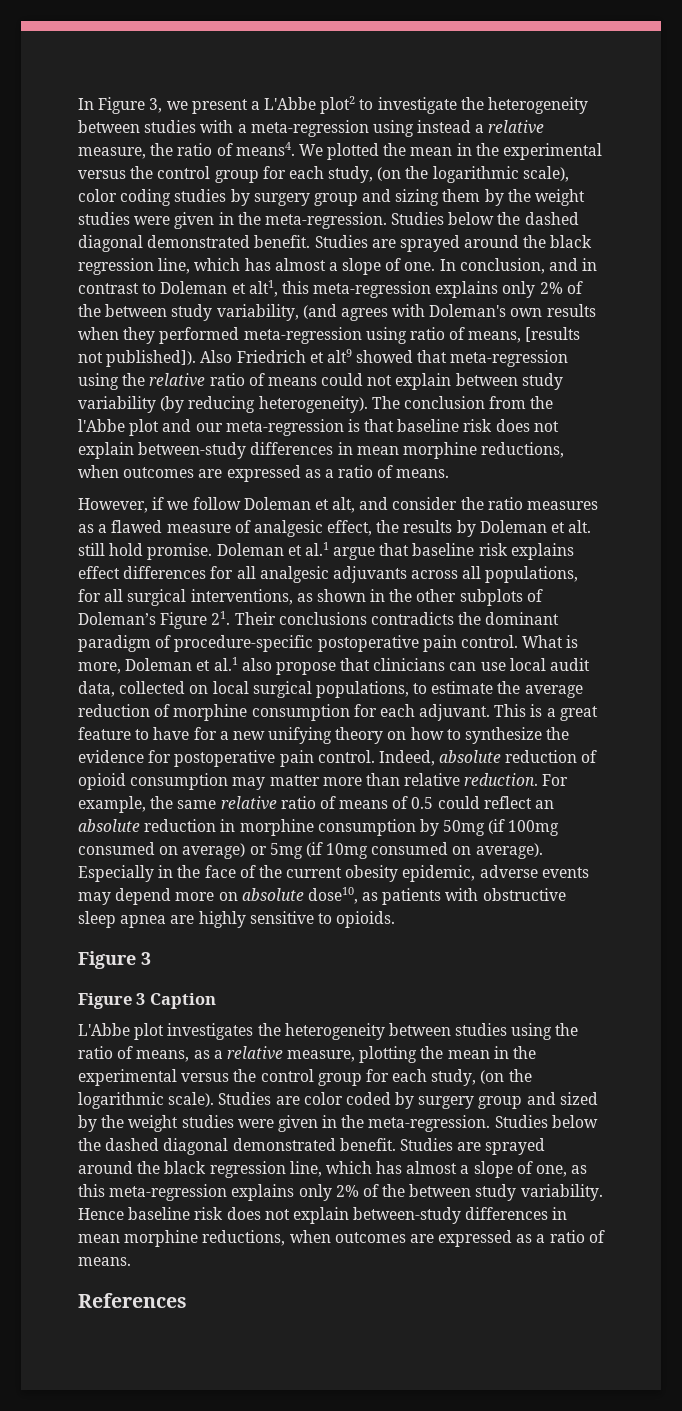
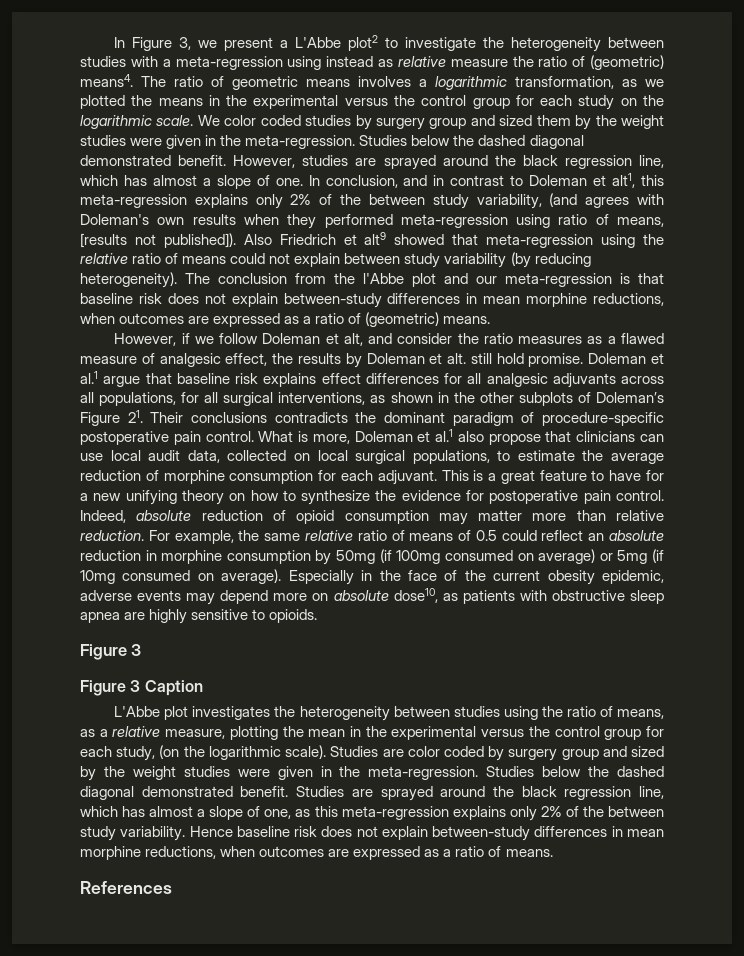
- In Figure 3, we present a L'Abbe plot2 to investigate the heterogeneity between studies with a meta-regression using instead a relative measure, the ratio of means4. We plotted the mean in the experimental versus the control group for each study, (on the logarithmic scale), color coding studies by surgery group and sizing them by the weight studies were given in the meta-regression.
+ In Figure 3, we present a L'Abbe plot2 to investigate the heterogeneity between studies with a meta-regression using instead as relative measure the ratio of (geometric) means4. The ratio of geometric means involves a logarithmic transformation, as we plotted the means in the experimental versus the control group for each study on the logarithmic scale. We color coded studies by surgery group and sized them by the weight studies were given in the meta-regression.
- Studies are sprayed around the black regression line, which has almost a slope of one.
+ However, studies are sprayed around the black regression line, which has almost a slope of one.
- The conclusion from the l'Abbe plot and our meta-regression is that baseline risk does not explain between-study differences in mean morphine reductions, when outcomes are expressed as a ratio of means.
+ The conclusion from the l'Abbe plot and our meta-regression is that baseline risk does not explain between-study differences in mean morphine reductions, when outcomes are expressed as a ratio of (geometric) means.

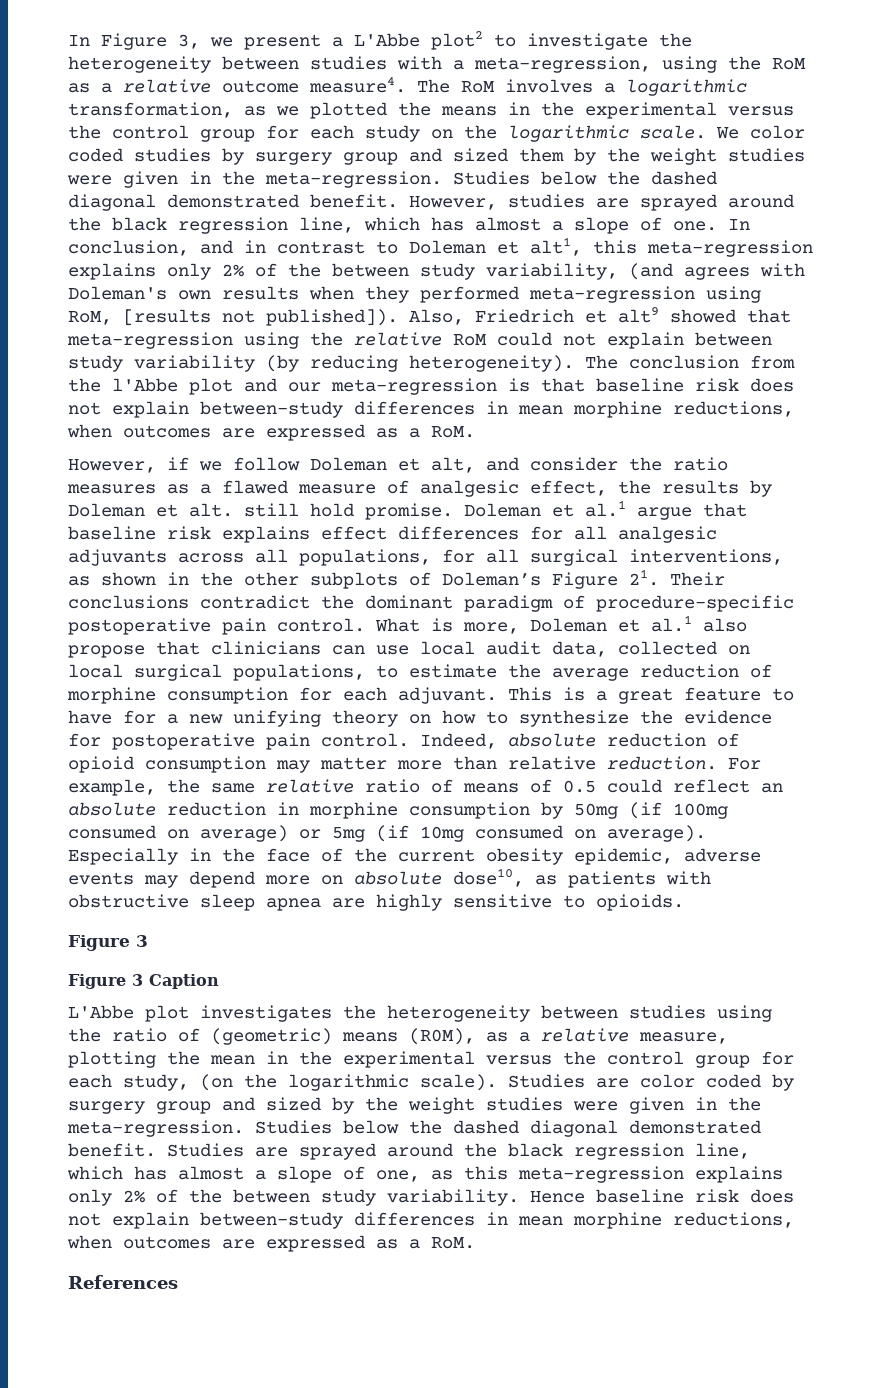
- In Figure 3, we present a L'Abbe plot2 to investigate the heterogeneity between studies with a meta-regression using instead as relative measure the ratio of (geometric) means4. The ratio of geometric means involves a logarithmic transformation, as we plotted the means in the experimental versus the control group for each study on the logarithmic scale.
+ In Figure 3, we present a L'Abbe plot2 to investigate the heterogeneity between studies with a meta-regression, using the RoM as a relative outcome measure4. The RoM involves a logarithmic transformation, as we plotted the means in the experimental versus the control group for each study on the logarithmic scale.
- In conclusion, and in contrast to Doleman et alt1, this meta-regression explains only 2% of the between study variability, (and agrees with Doleman's own results when they performed meta-regression using ratio of means, [results not published]).
+ In conclusion, and in contrast to Doleman et alt1, this meta-regression explains only 2% of the between study variability, (and agrees with Doleman's own results when they performed meta-regression using RoM, [results not published]).
- Also Friedrich et alt9 showed that meta-regression using the relative ratio of means could not explain between study variability (by reducing heterogeneity).
+ Also, Friedrich et alt9 showed that meta-regression using the relative RoM could not explain between study variability (by reducing heterogeneity).
- The conclusion from the l'Abbe plot and our meta-regression is that baseline risk does not explain between-study differences in mean morphine reductions, when outcomes are expressed as a ratio of (geometric) means.
+ The conclusion from the l'Abbe plot and our meta-regression is that baseline risk does not explain between-study differences in mean morphine reductions, when outcomes are expressed as a RoM.
- Doleman et al.1 argue that baseline risk explains effect differences for all analgesic adjuvants across all populations, for all surgical interventions, as shown in the other subplots of Doleman’s Figure 21. Their conclusions contradicts the dominant paradigm of procedure-specific postoperative pain control.
+ Doleman et al.1 argue that baseline risk explains effect differences for all analgesic adjuvants across all populations, for all surgical interventions, as shown in the other subplots of Doleman’s Figure 21. Their conclusions contradict the dominant paradigm of procedure-specific postoperative pain control.
- L'Abbe plot investigates the heterogeneity between studies using the ratio of means, as a relative measure, plotting the mean in the experimental versus the control group for each study, (on the logarithmic scale).
+ L'Abbe plot investigates the heterogeneity between studies using the ratio of (geometric) means (R0M), as a relative measure, plotting the mean in the experimental versus the control group for each study, (on the logarithmic scale).
- Hence baseline risk does not explain between-study differences in mean morphine reductions, when outcomes are expressed as a ratio of means.
+ Hence baseline risk does not explain between-study differences in mean morphine reductions, when outcomes are expressed as a RoM.

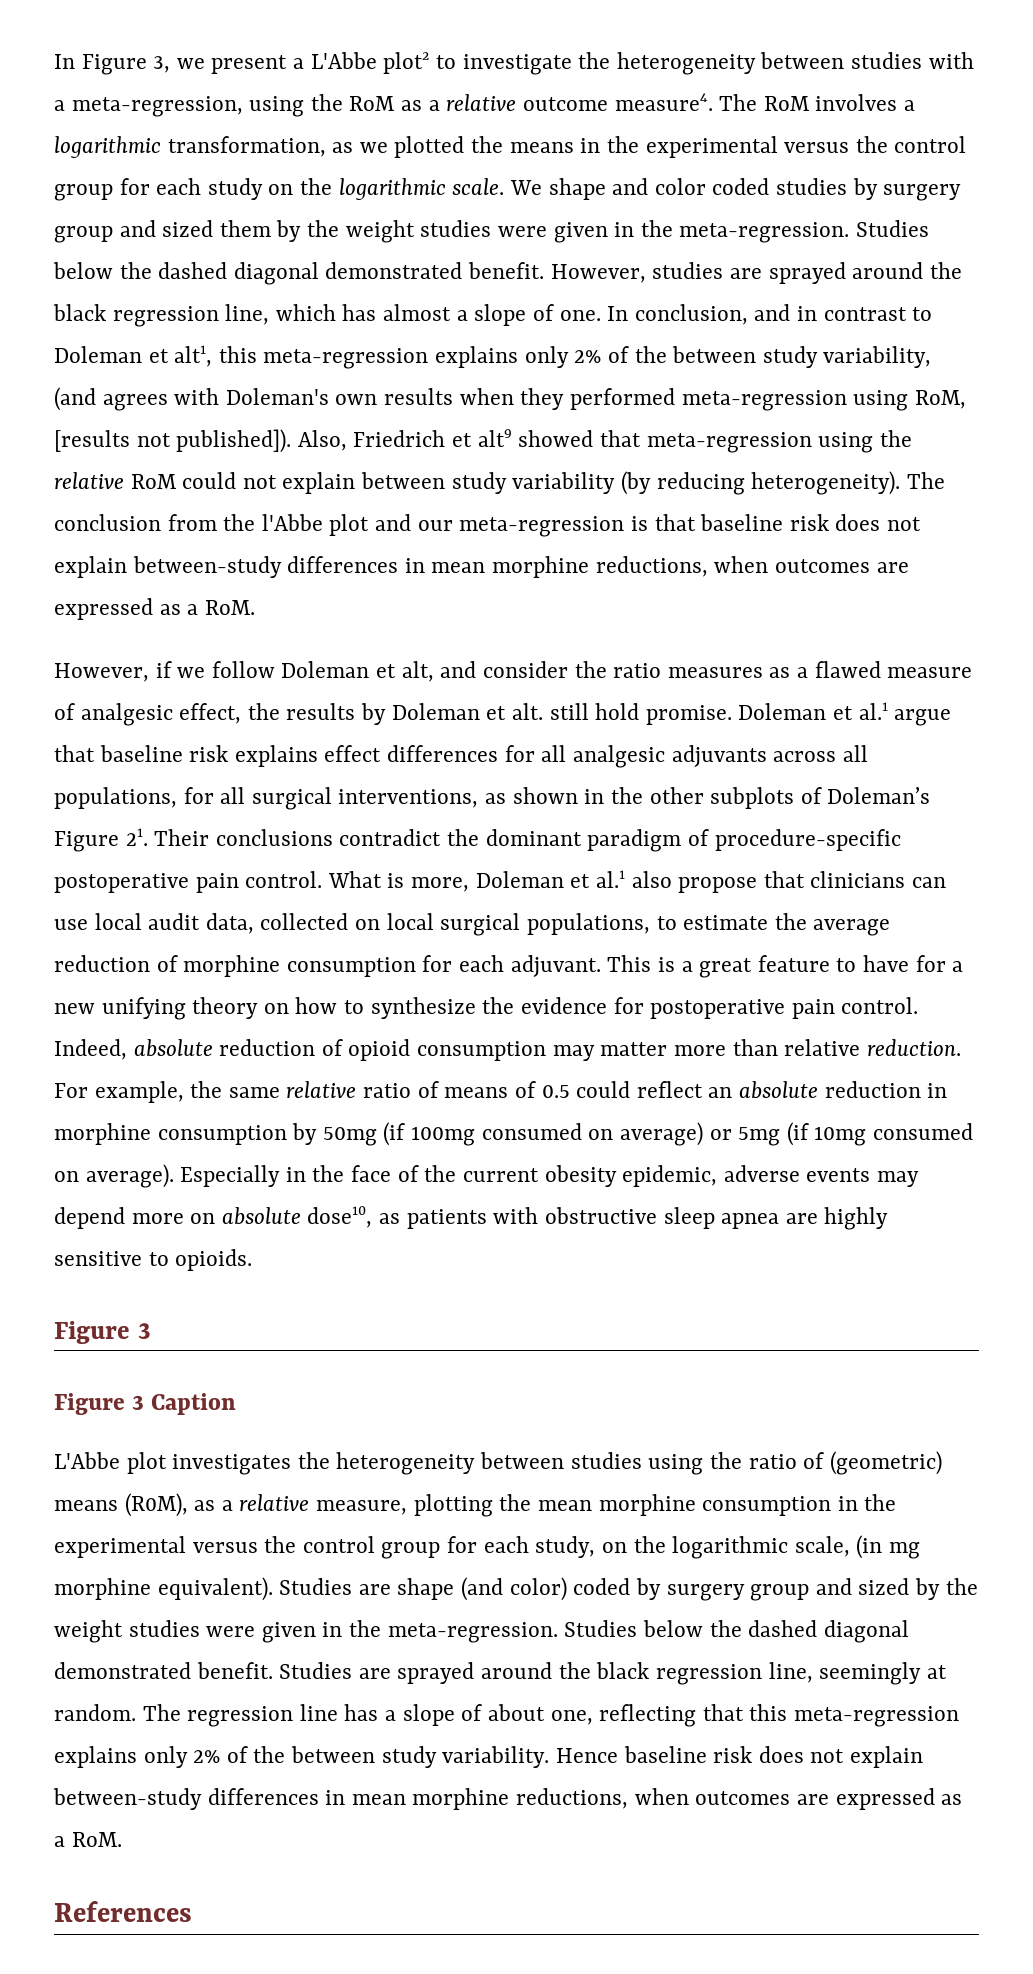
- We color coded studies by surgery group and sized them by the weight studies were given in the meta-regression.
+ We shape and color coded studies by surgery group and sized them by the weight studies were given in the meta-regression.
- L'Abbe plot investigates the heterogeneity between studies using the ratio of (geometric) means (R0M), as a relative measure, plotting the mean in the experimental versus the control group for each study, (on the logarithmic scale). Studies are color coded by surgery group and sized by the weight studies were given in the meta-regression.
+ L'Abbe plot investigates the heterogeneity between studies using the ratio of (geometric) means (R0M), as a relative measure, plotting the mean morphine consumption in the experimental versus the control group for each study, on the logarithmic scale, (in mg morphine equivalent). Studies are shape (and color) coded by surgery group and sized by the weight studies were given in the meta-regression.
- Studies are sprayed around the black regression line, which has almost a slope of one, as this meta-regression explains only 2% of the between study variability.
+ Studies are sprayed around the black regression line, seemingly at random. The regression line has a slope of about one, reflecting that this meta-regression explains only 2% of the between study variability.

